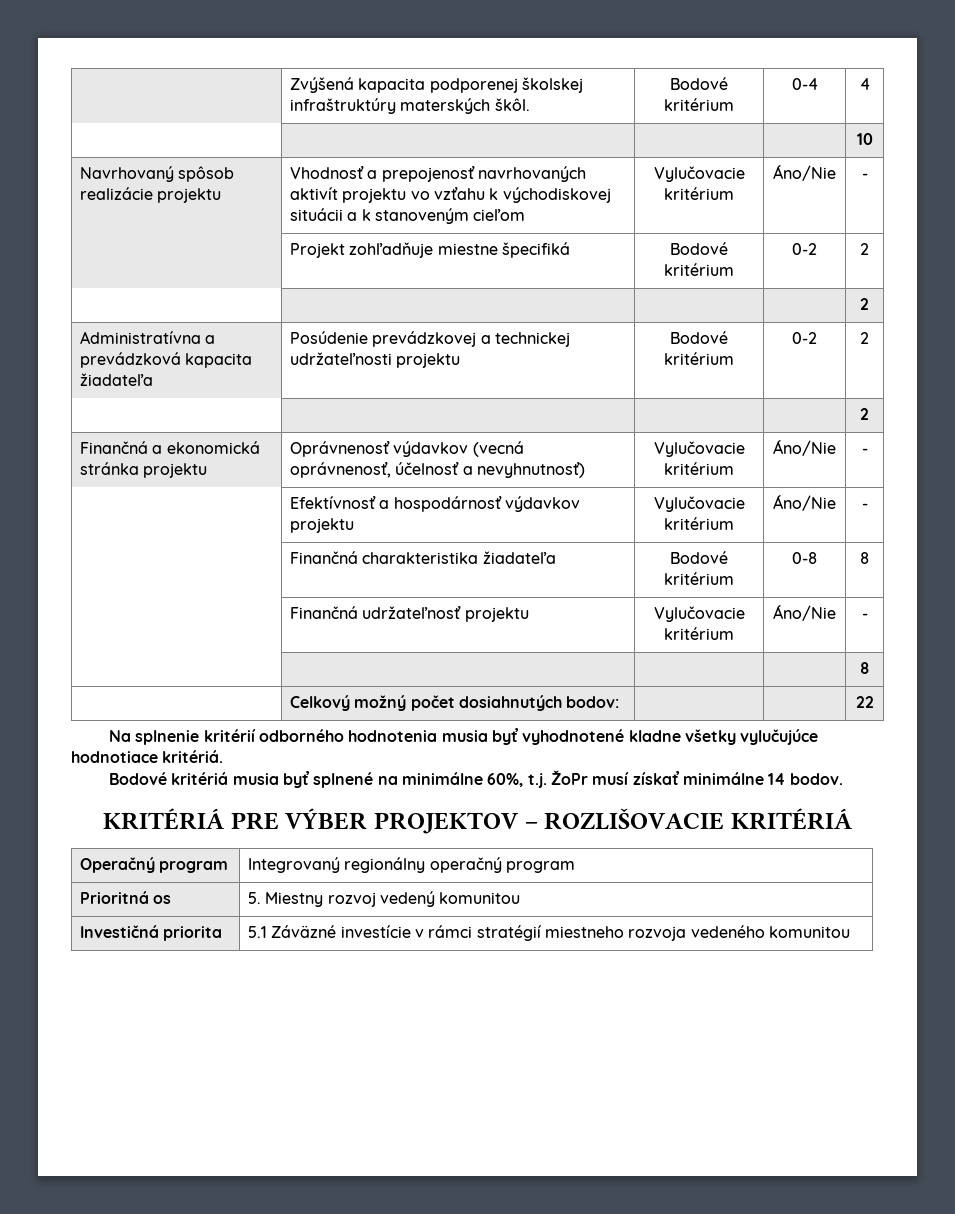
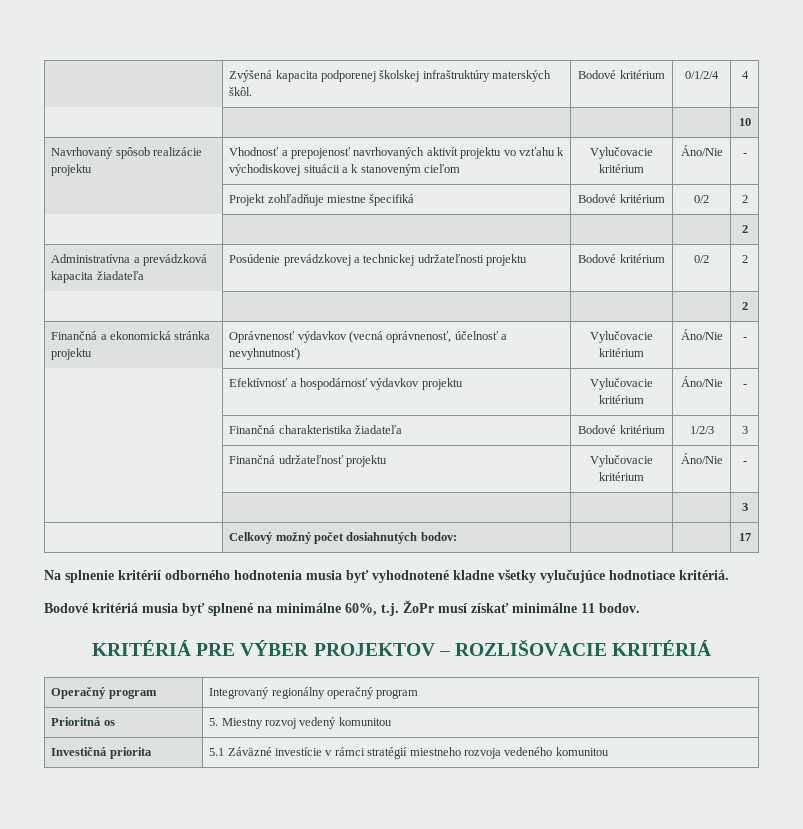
- | Zvýšená kapacita podporenej školskej infraštruktúry materských škôl. | Bodové kritérium | 0-4 | 4
+ | Zvýšená kapacita podporenej školskej infraštruktúry materských škôl. | Bodové kritérium | 0/1/2/4 | 4
- | Projekt zohľadňuje miestne špecifiká | Bodové kritérium | 0-2 | 2
+ | Projekt zohľadňuje miestne špecifiká | Bodové kritérium | 0/2 | 2
- Administratívna a prevádzková kapacita žiadateľa | Posúdenie prevádzkovej a technickej udržateľnosti projektu | Bodové kritérium | 0-2 | 2
+ Administratívna a prevádzková kapacita žiadateľa | Posúdenie prevádzkovej a technickej udržateľnosti projektu | Bodové kritérium | 0/2 | 2
- | Finančná charakteristika žiadateľa | Bodové kritérium | 0-8 | 8
+ | Finančná charakteristika žiadateľa | Bodové kritérium | 1/2/3 | 3
- | | | | 8
+ | | | | 3
- | Celkový možný počet dosiahnutých bodov: | | | 22
+ | Celkový možný počet dosiahnutých bodov: | | | 17
- Bodové kritériá musia byť splnené na minimálne 60%, t.j. ŽoPr musí získať minimálne 14 bodov.
+ Bodové kritériá musia byť splnené na minimálne 60%, t.j. ŽoPr musí získať minimálne 11 bodov.

